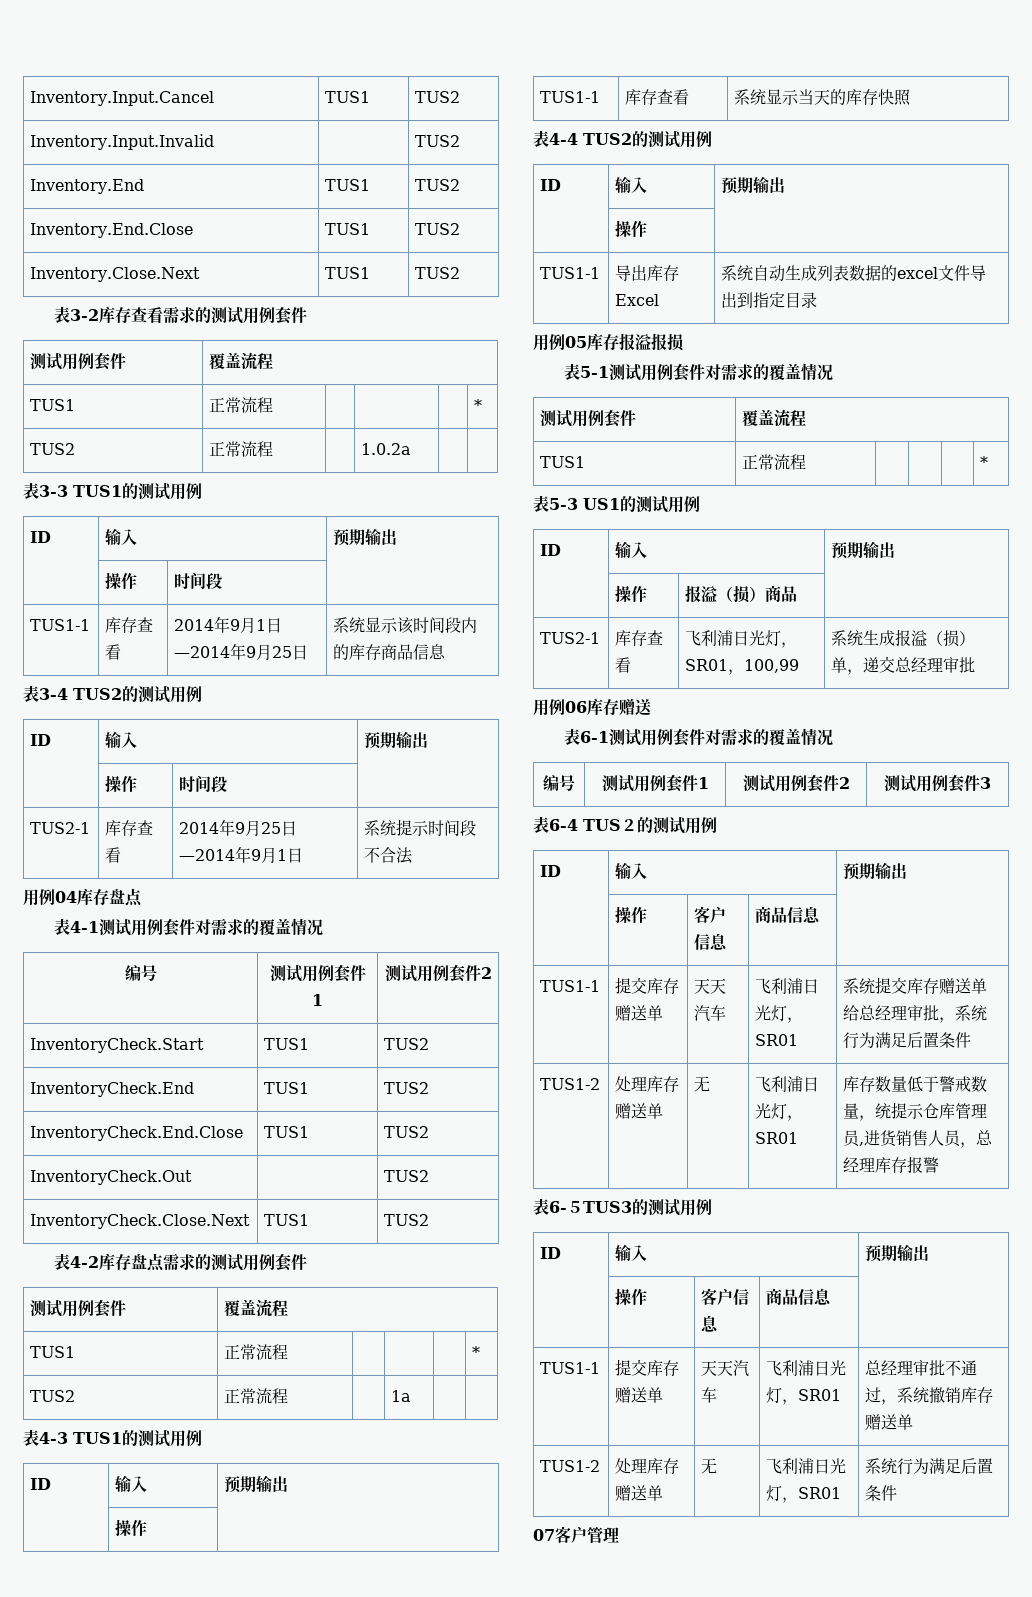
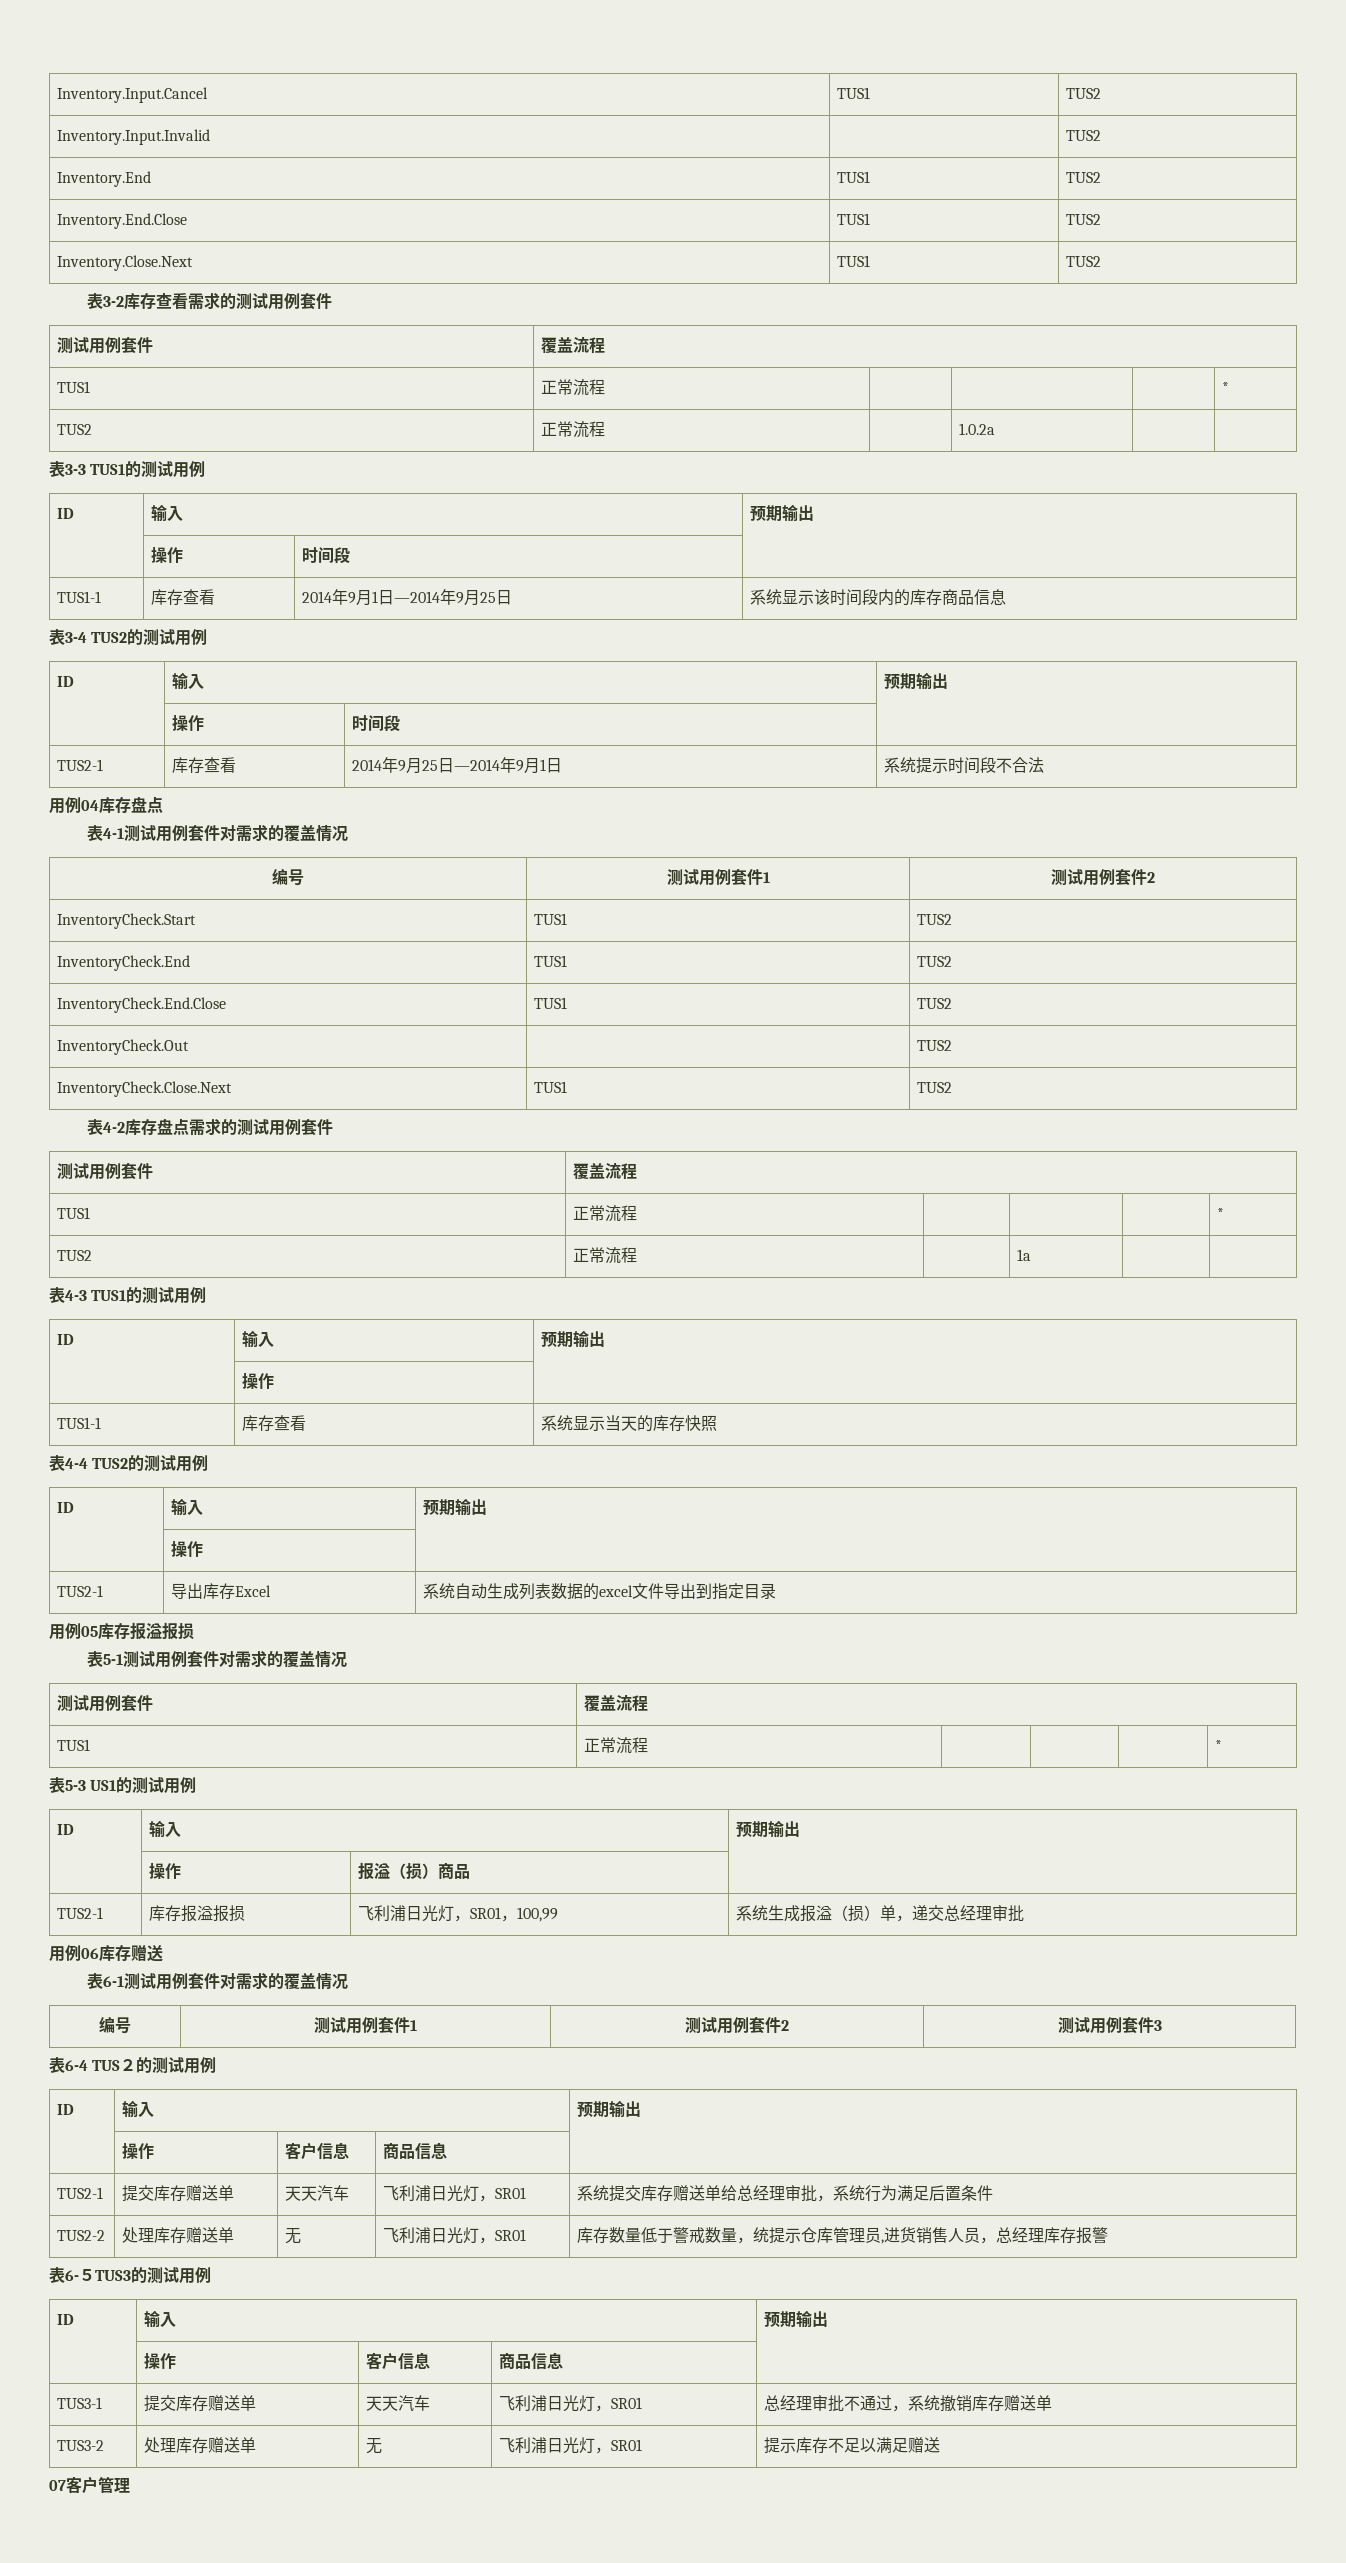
- TUS1-1 | 导出库存Excel | 系统自动生成列表数据的excel文件导出到指定目录
+ TUS2-1 | 导出库存Excel | 系统自动生成列表数据的excel文件导出到指定目录
- TUS2-1 | 库存查看 | 飞利浦日光灯，SR01，100,99 | 系统生成报溢（损）单，递交总经理审批
+ TUS2-1 | 库存报溢报损 | 飞利浦日光灯，SR01，100,99 | 系统生成报溢（损）单，递交总经理审批
- TUS1-1 | 提交库存赠送单 | 天天汽车 | 飞利浦日光灯，SR01 | 系统提交库存赠送单给总经理审批，系统行为满足后置条件
+ TUS2-1 | 提交库存赠送单 | 天天汽车 | 飞利浦日光灯，SR01 | 系统提交库存赠送单给总经理审批，系统行为满足后置条件
- TUS1-2 | 处理库存赠送单 | 无 | 飞利浦日光灯，SR01 | 库存数量低于警戒数量，统提示仓库管理员,进货销售人员，总经理库存报警
+ TUS2-2 | 处理库存赠送单 | 无 | 飞利浦日光灯，SR01 | 库存数量低于警戒数量，统提示仓库管理员,进货销售人员，总经理库存报警
- TUS1-1 | 提交库存赠送单 | 天天汽车 | 飞利浦日光灯，SR01 | 总经理审批不通过，系统撤销库存赠送单
+ TUS3-1 | 提交库存赠送单 | 天天汽车 | 飞利浦日光灯，SR01 | 总经理审批不通过，系统撤销库存赠送单
- TUS1-2 | 处理库存赠送单 | 无 | 飞利浦日光灯，SR01 | 系统行为满足后置条件
+ TUS3-2 | 处理库存赠送单 | 无 | 飞利浦日光灯，SR01 | 提示库存不足以满足赠送

